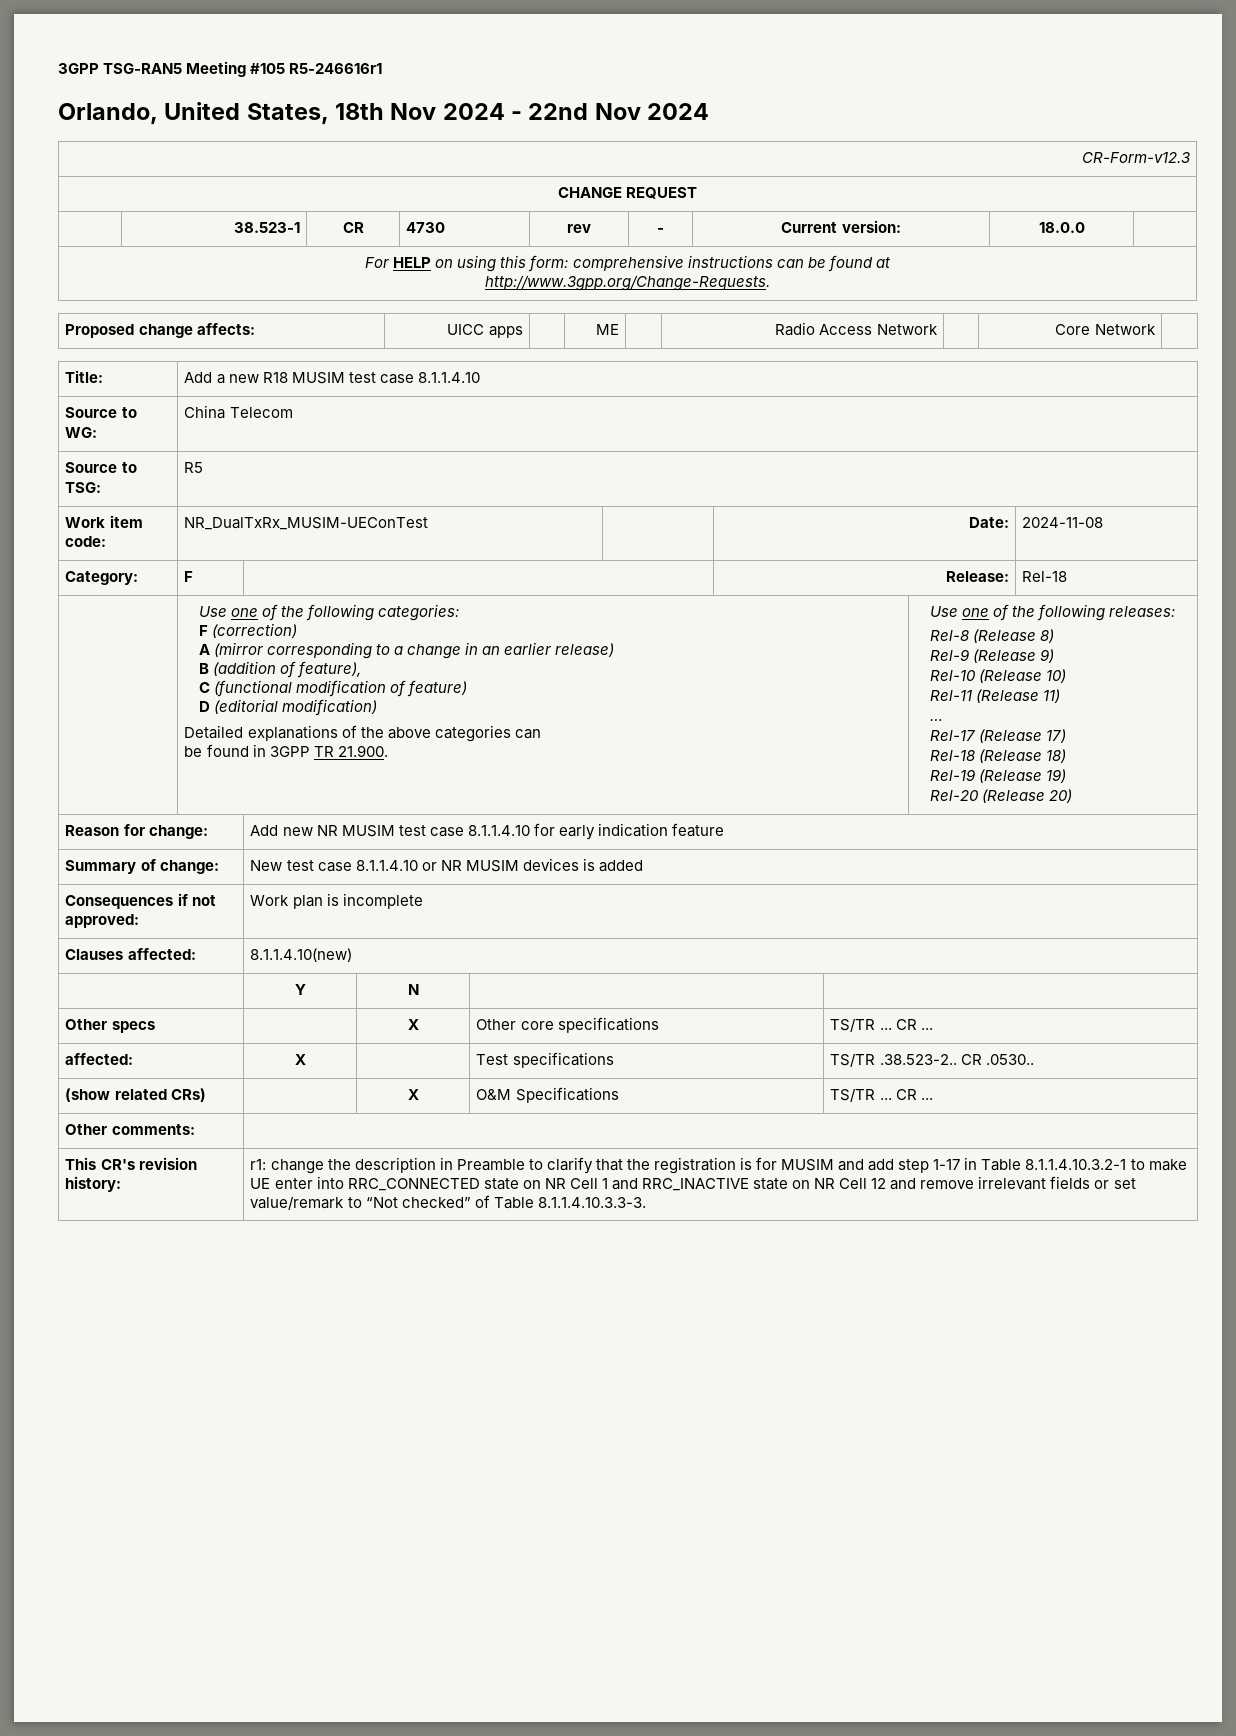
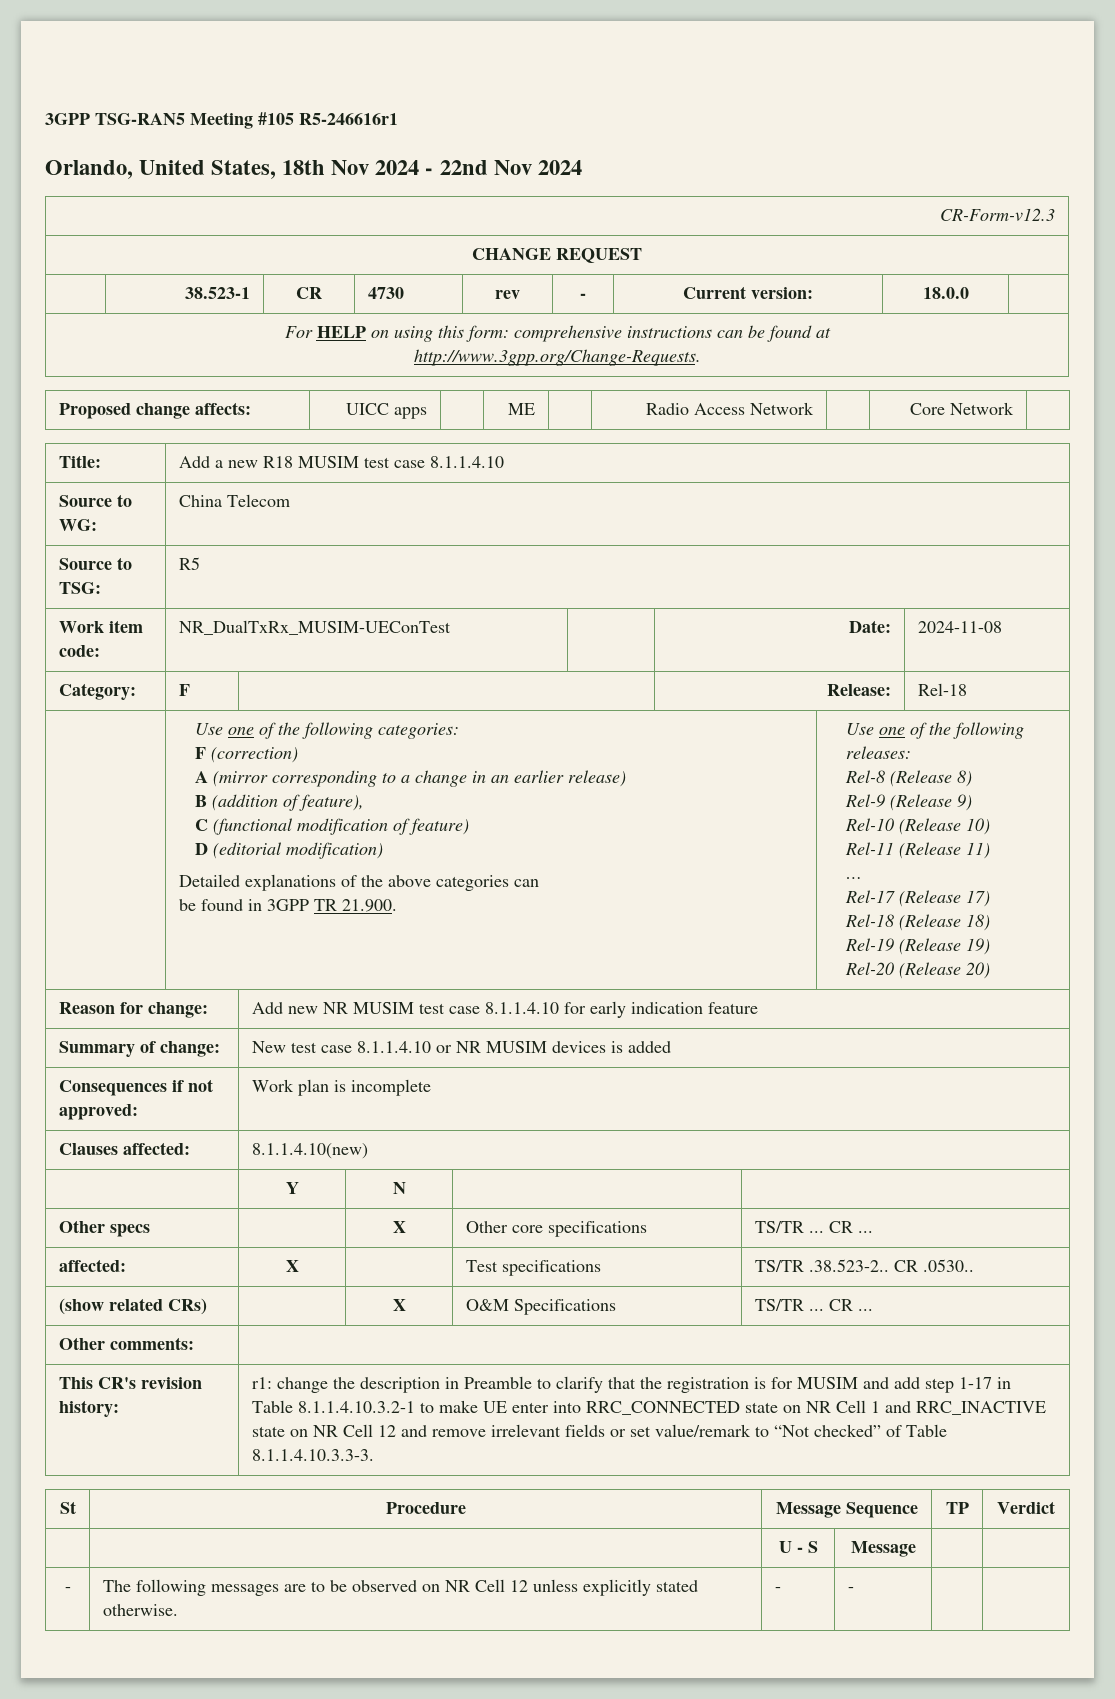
+ St | Procedure | Message Sequence | TP | Verdict
+ | | U - S | Message | |
+ - | The following messages are to be observed on NR Cell 12 unless explicitly stated otherwise. | - | - | |

